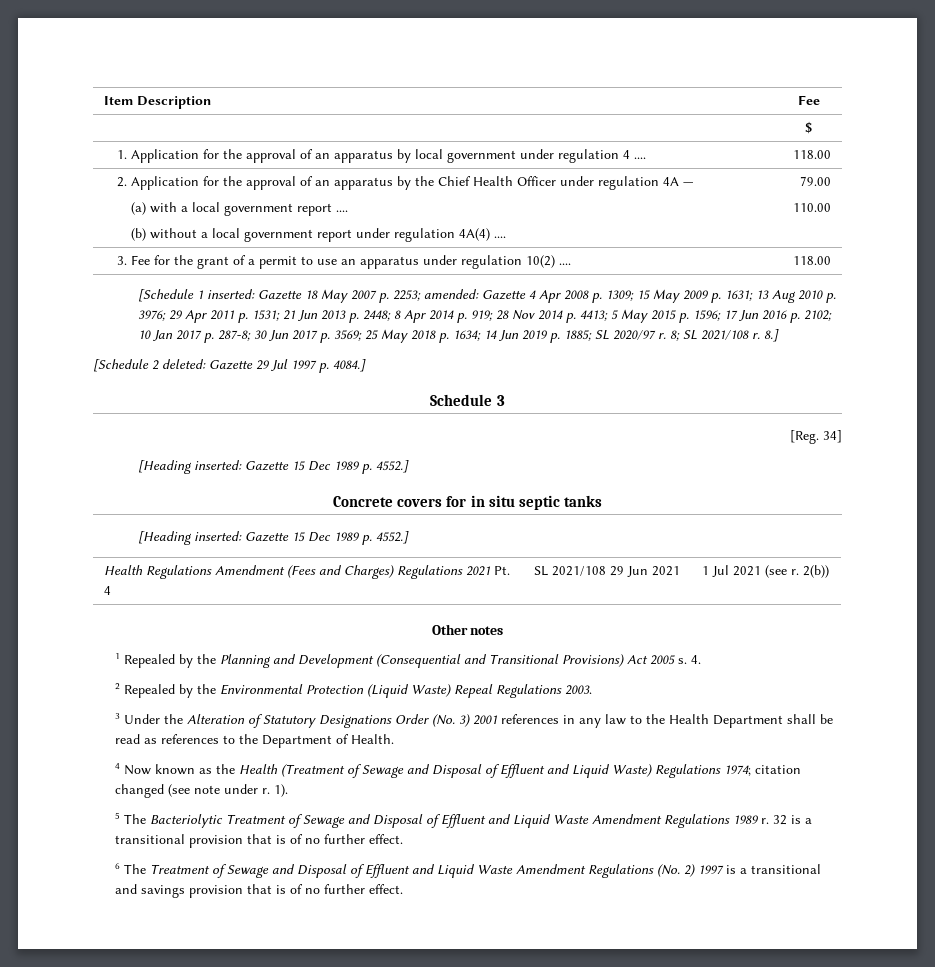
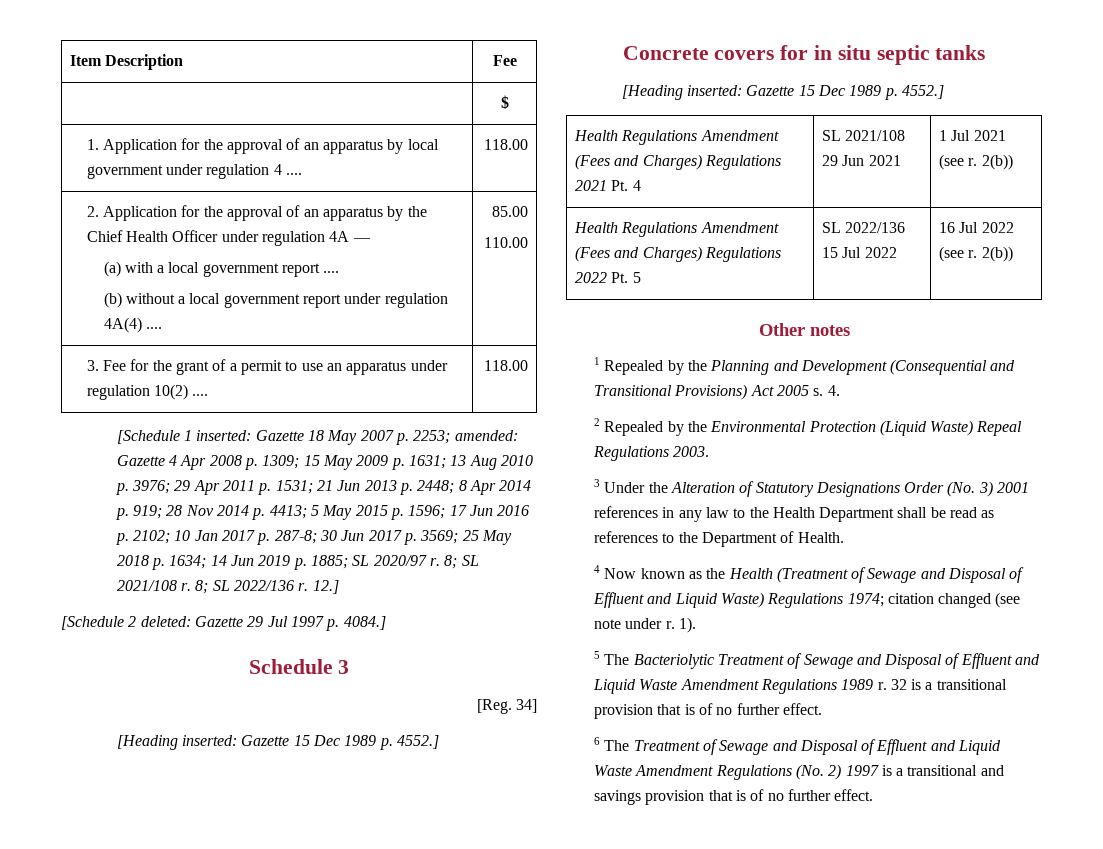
  2. Application for the approval of an apparatus by the Chief Health Officer under regulation 4A —
  (a) with a local government report ....
- (b) without a local government report under regulation 4A(4) .... | 79.00
+ (b) without a local government report under regulation 4A(4) .... | 85.00
- 8.]
+ 8; SL 2022/136 r. 12.]
+ Health Regulations Amendment (Fees and Charges) Regulations 2022 Pt. 5 | SL 2022/136 15 Jul 2022 | 16 Jul 2022 (see r. 2(b))

